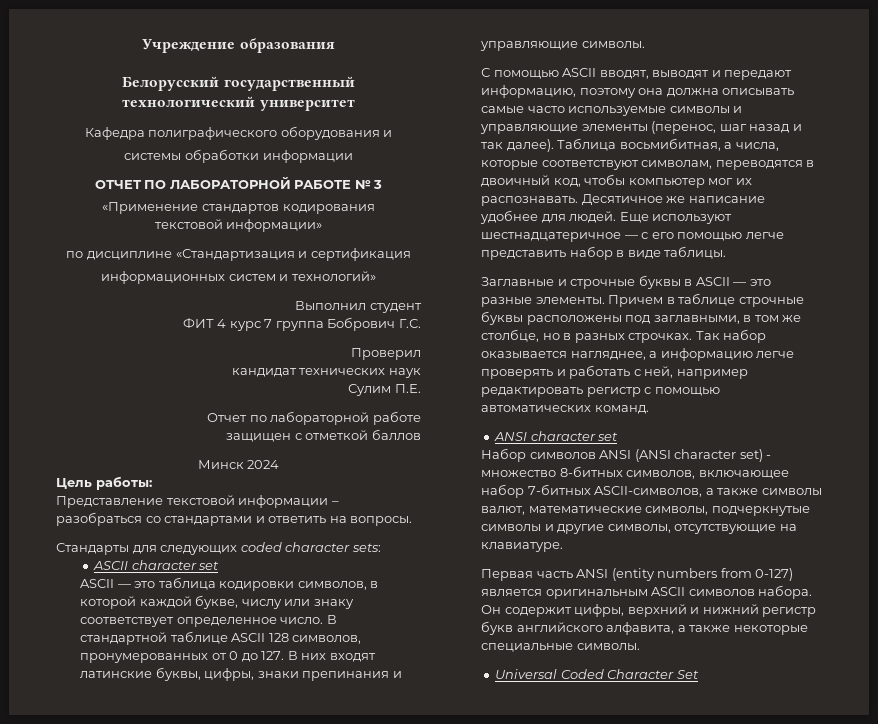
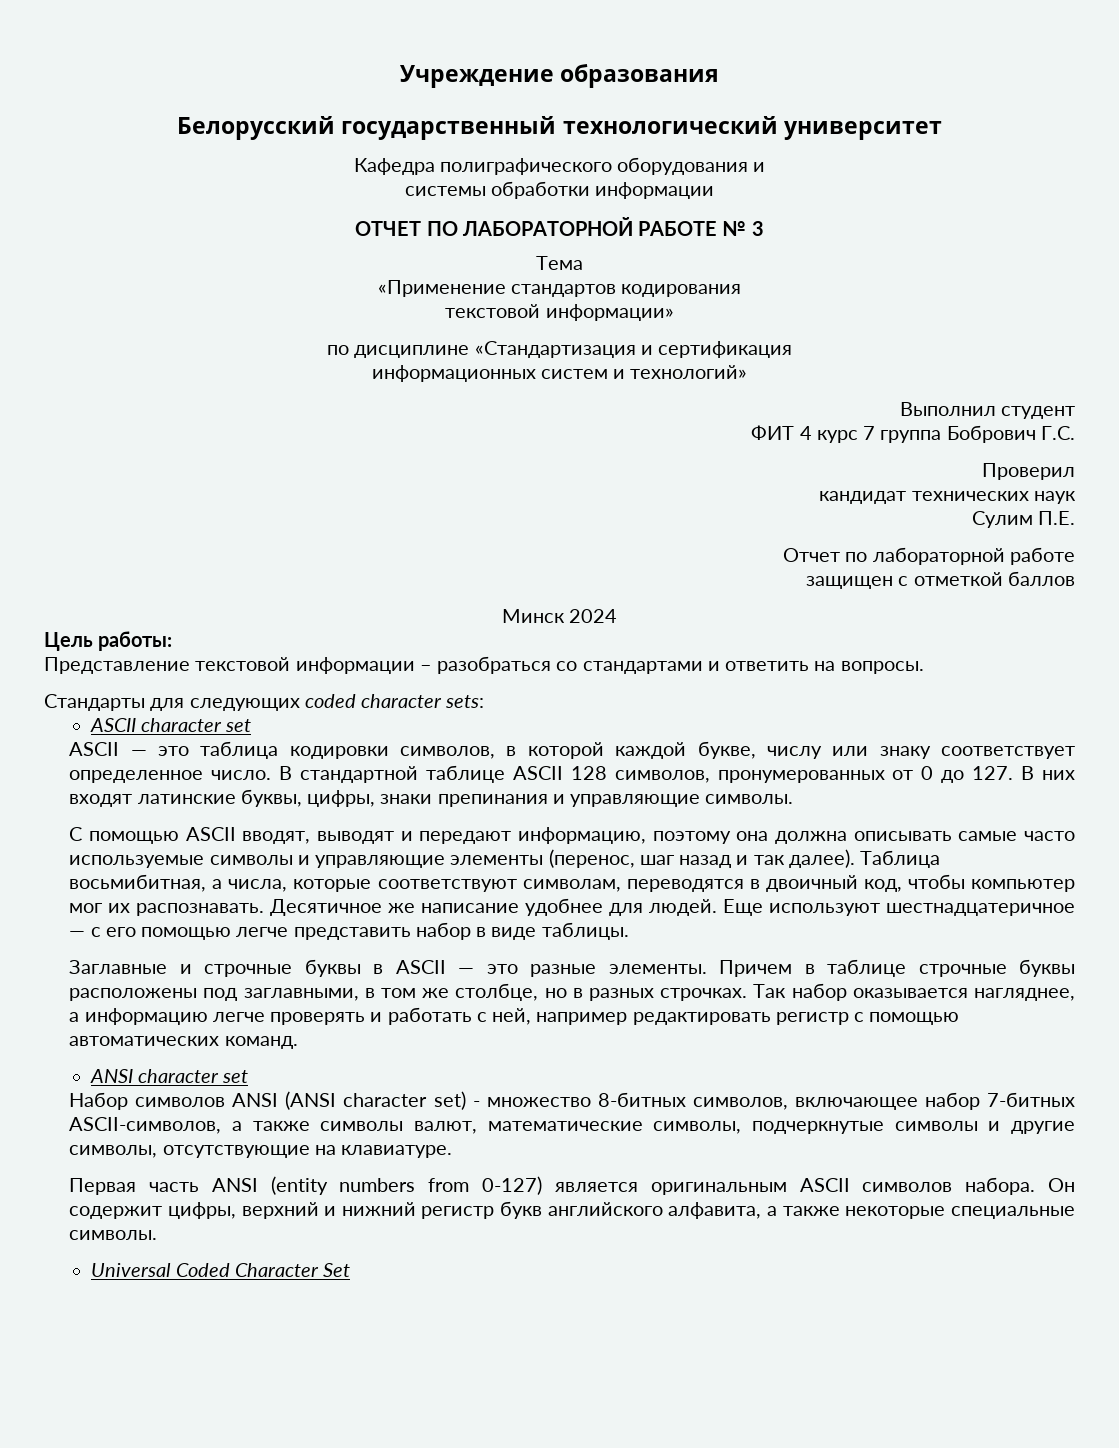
+ Тема

